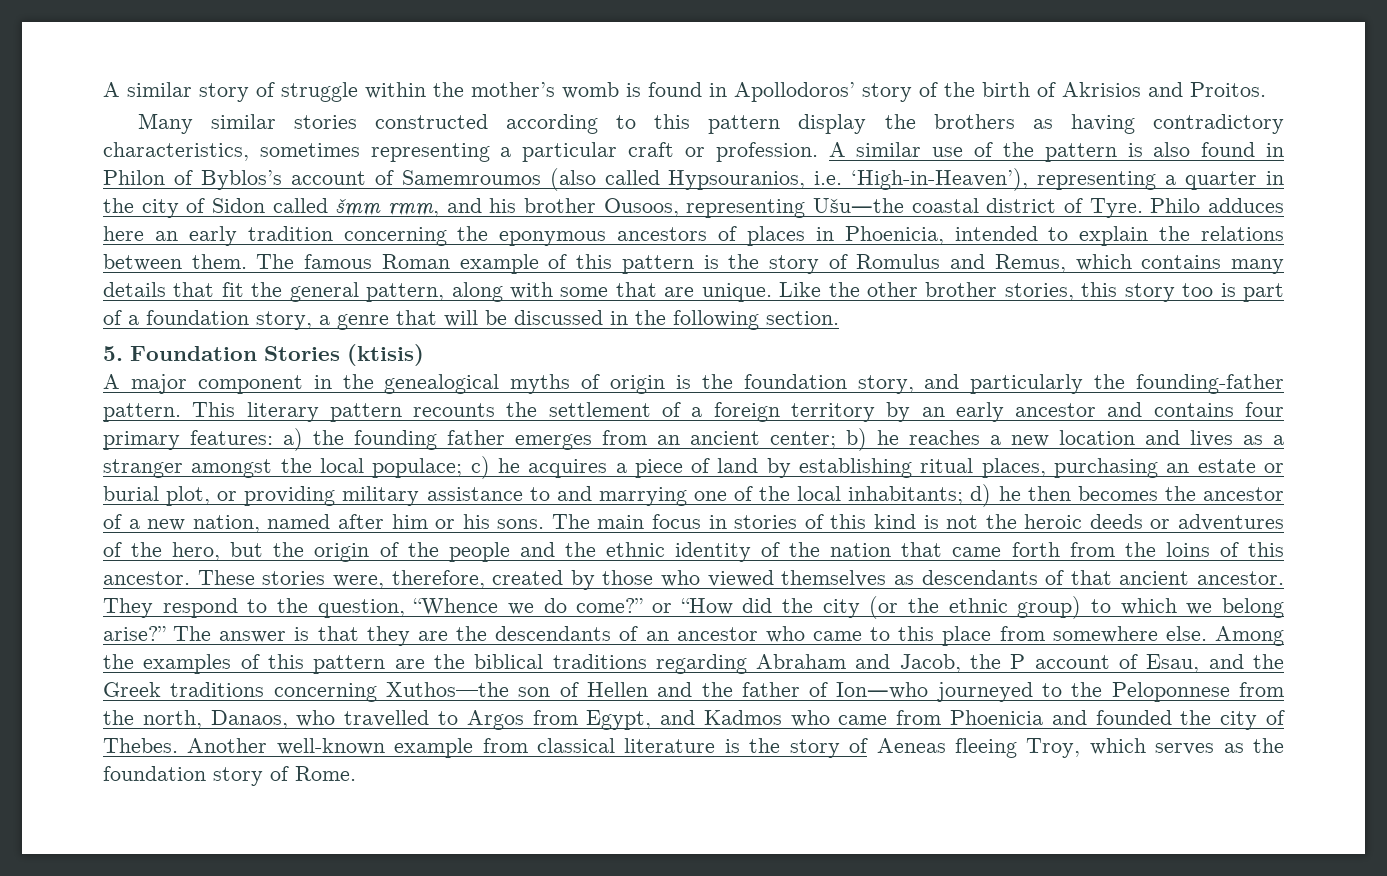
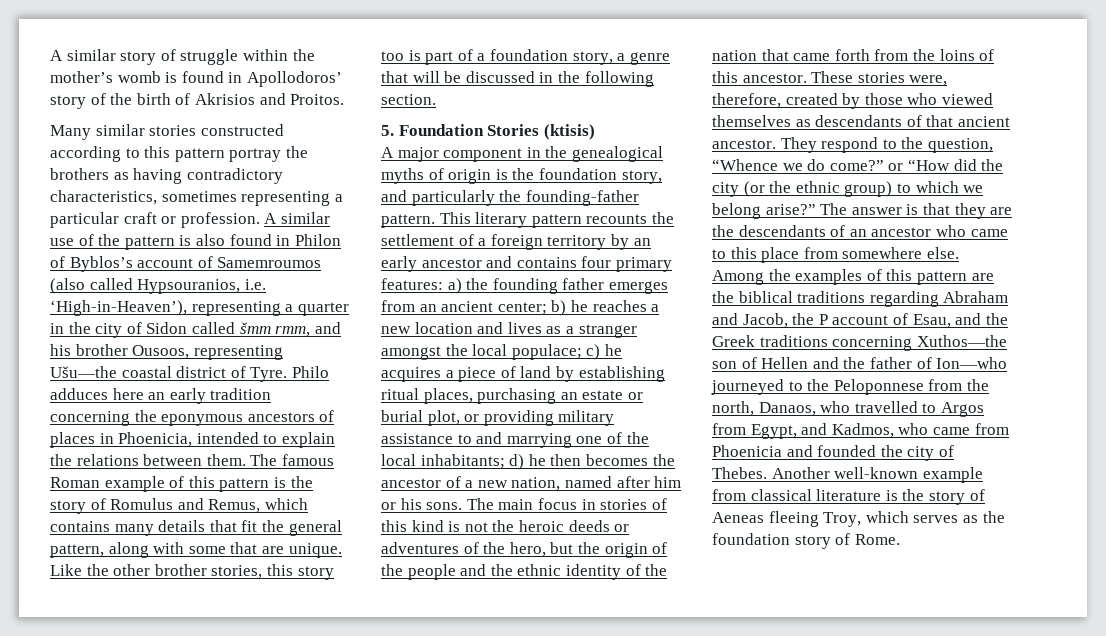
- Many similar stories constructed according to this pattern display the brothers as having contradictory characteristics, sometimes representing a particular craft or profession.
+ Many similar stories constructed according to this pattern portray the brothers as having contradictory characteristics, sometimes representing a particular craft or profession.
- Among the examples of this pattern are the biblical traditions regarding Abraham and Jacob, the P account of Esau, and the Greek traditions concerning Xuthos—the son of Hellen and the father of Ion―who journeyed to the Peloponnese from the north, Danaos, who travelled to Argos from Egypt, and Kadmos who came from Phoenicia and founded the city of Thebes.
+ Among the examples of this pattern are the biblical traditions regarding Abraham and Jacob, the P account of Esau, and the Greek traditions concerning Xuthos—the son of Hellen and the father of Ion―who journeyed to the Peloponnese from the north, Danaos, who travelled to Argos from Egypt, and Kadmos, who came from Phoenicia and founded the city of Thebes.

